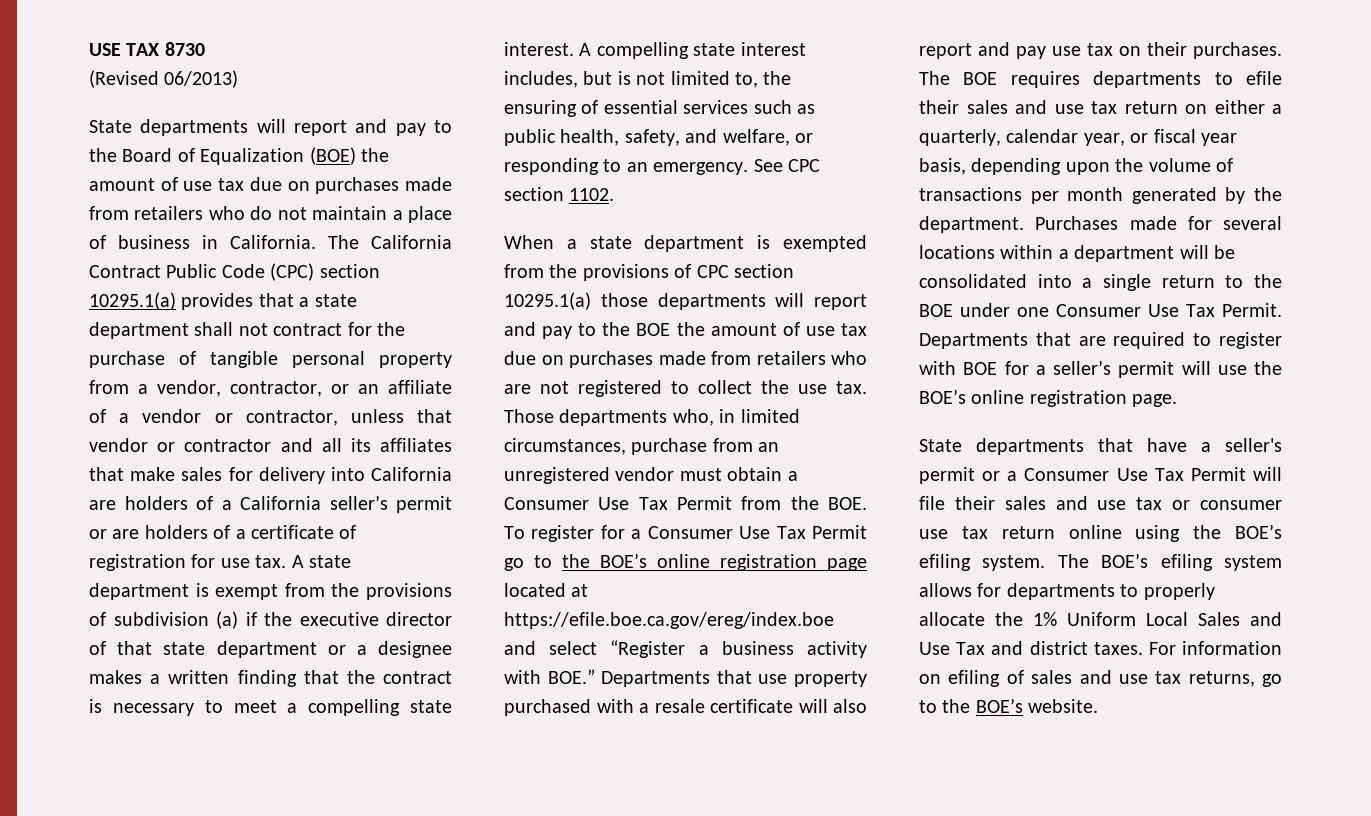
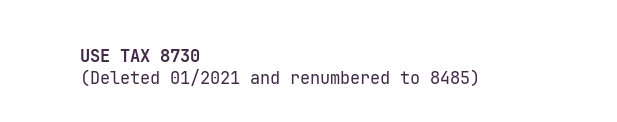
- (Revised 06/2013)
- State departments will report and pay to the Board of Equalization (BOE) the amount of use tax due on purchases made from retailers who do not maintain a place of business in California. The California Contract Public Code (CPC) section 10295.1(a) provides that a state department shall not contract for the purchase of tangible personal property from a vendor, contractor, or an affiliate of a vendor or contractor, unless that vendor or contractor and all its affiliates that make sales for delivery into California are holders of a California seller’s permit or are holders of a certificate of registration for use tax. A state department is exempt from the provisions of subdivision (a) if the executive director of that state department or a designee makes a written finding that the contract is necessary to meet a compelling state interest. A compelling state interest includes, but is not limited to, the ensuring of essential services such as public health, safety, and welfare, or responding to an emergency. See CPC section 1102.
- When a state department is exempted from the provisions of CPC section 10295.1(a) those departments will report and pay to the BOE the amount of use tax due on purchases made from retailers who are not registered to collect the use tax. Those departments who, in limited circumstances, purchase from an unregistered vendor must obtain a Consumer Use Tax Permit from the BOE. To register for a Consumer Use Tax Permit go to the BOE’s online registration page located at https://efile.boe.ca.gov/ereg/index.boe and select “Register a business activity with BOE.” Departments that use property purchased with a resale certificate will also report and pay use tax on their purchases. The BOE requires departments to efile their sales and use tax return on either a quarterly, calendar year, or fiscal year basis, depending upon the volume of transactions per month generated by the department. Purchases made for several locations within a department will be consolidated into a single return to the BOE under one Consumer Use Tax Permit. Departments that are required to register with BOE for a seller’s permit will use the BOE’s online registration page.
- State departments that have a seller's permit or a Consumer Use Tax Permit will file their sales and use tax or consumer use tax return online using the BOE’s efiling system. The BOE’s efiling system allows for departments to properly allocate the 1% Uniform Local Sales and Use Tax and district taxes. For information on efiling of sales and use tax returns, go to the BOE’s website.
+ (Deleted 01/2021 and renumbered to 8485)

